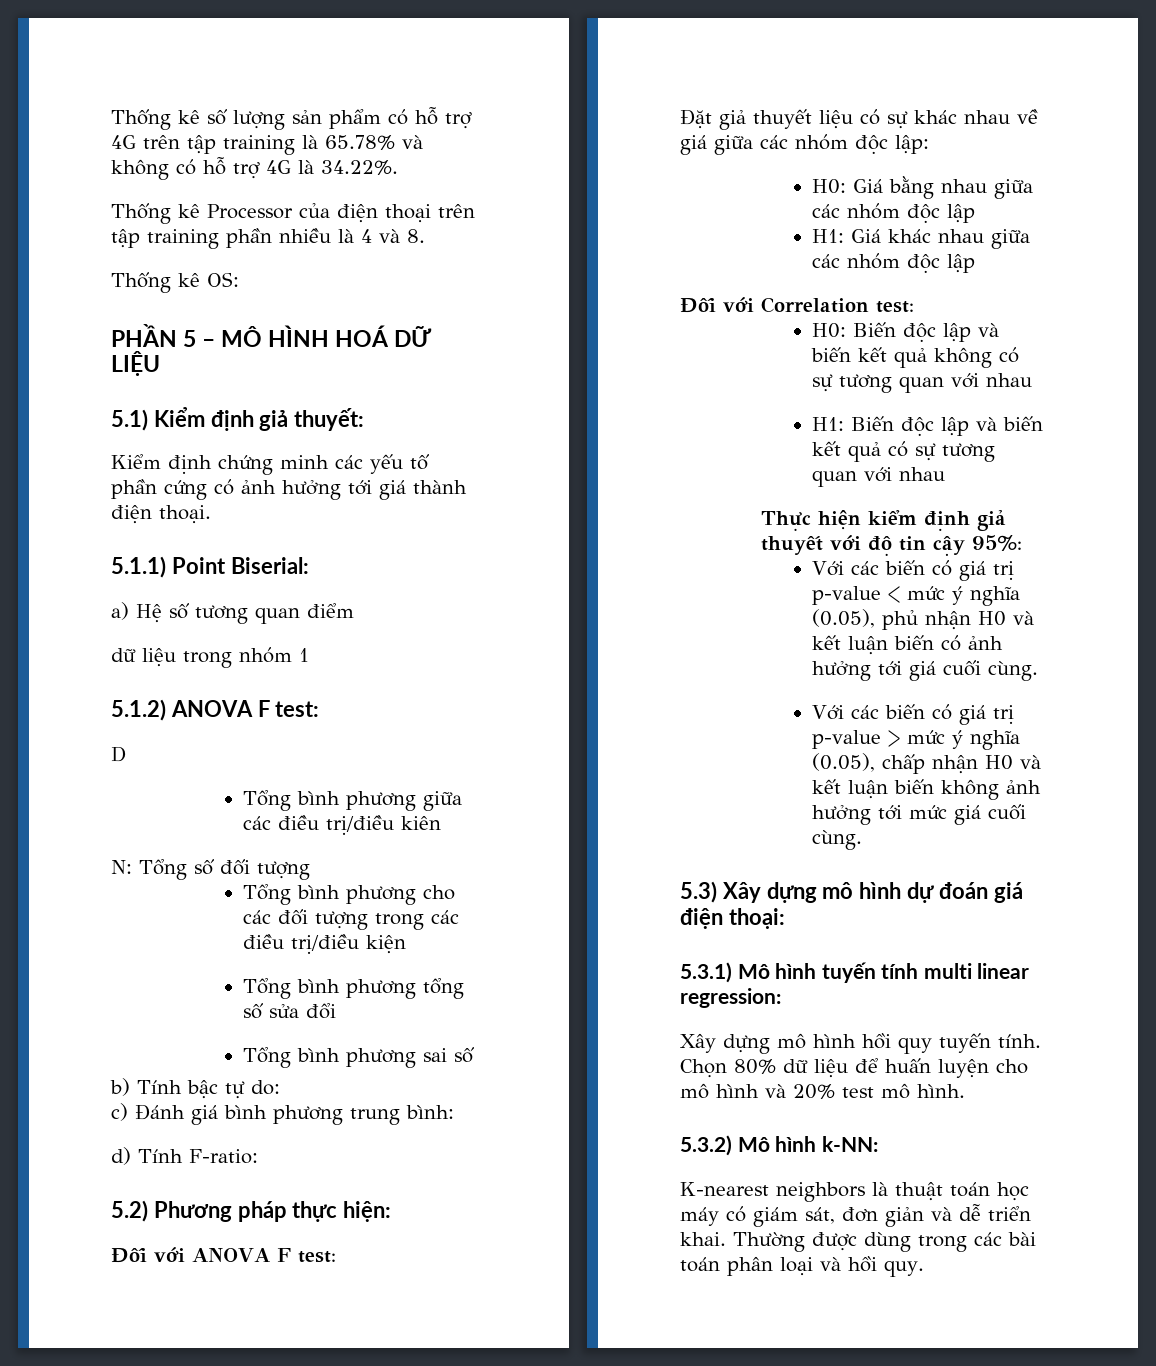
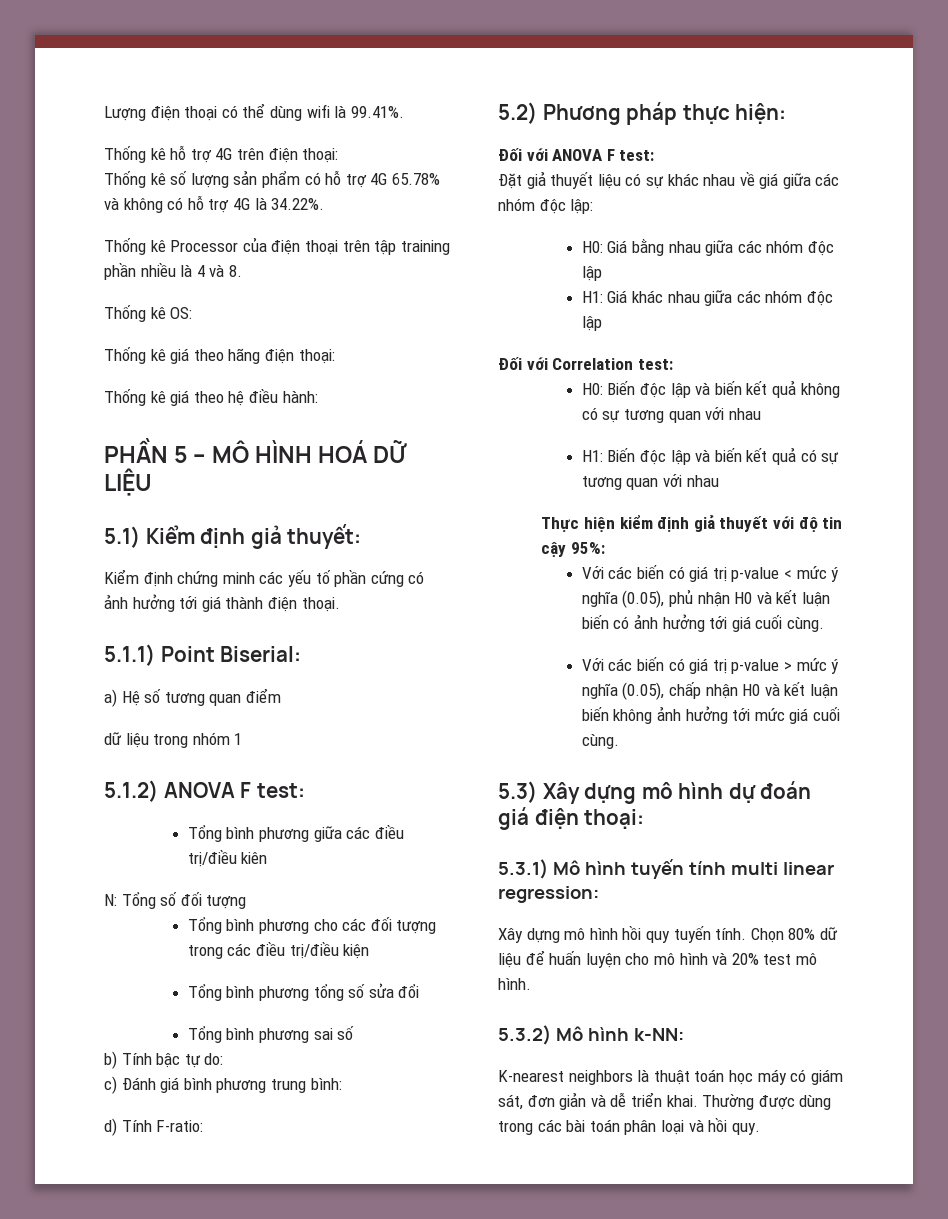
+ Lượng điện thoại có thể dùng wifi là 99.41%.
+ Thống kê hỗ trợ 4G trên điện thoại:
- Thống kê số lượng sản phẩm có hỗ trợ 4G trên tập training là 65.78% và không có hỗ trợ 4G là 34.22%.
+ Thống kê số lượng sản phẩm có hỗ trợ 4G 65.78% và không có hỗ trợ 4G là 34.22%.
+ Thống kê giá theo hãng điện thoại:
+ Thống kê giá theo hệ điều hành:
- D

